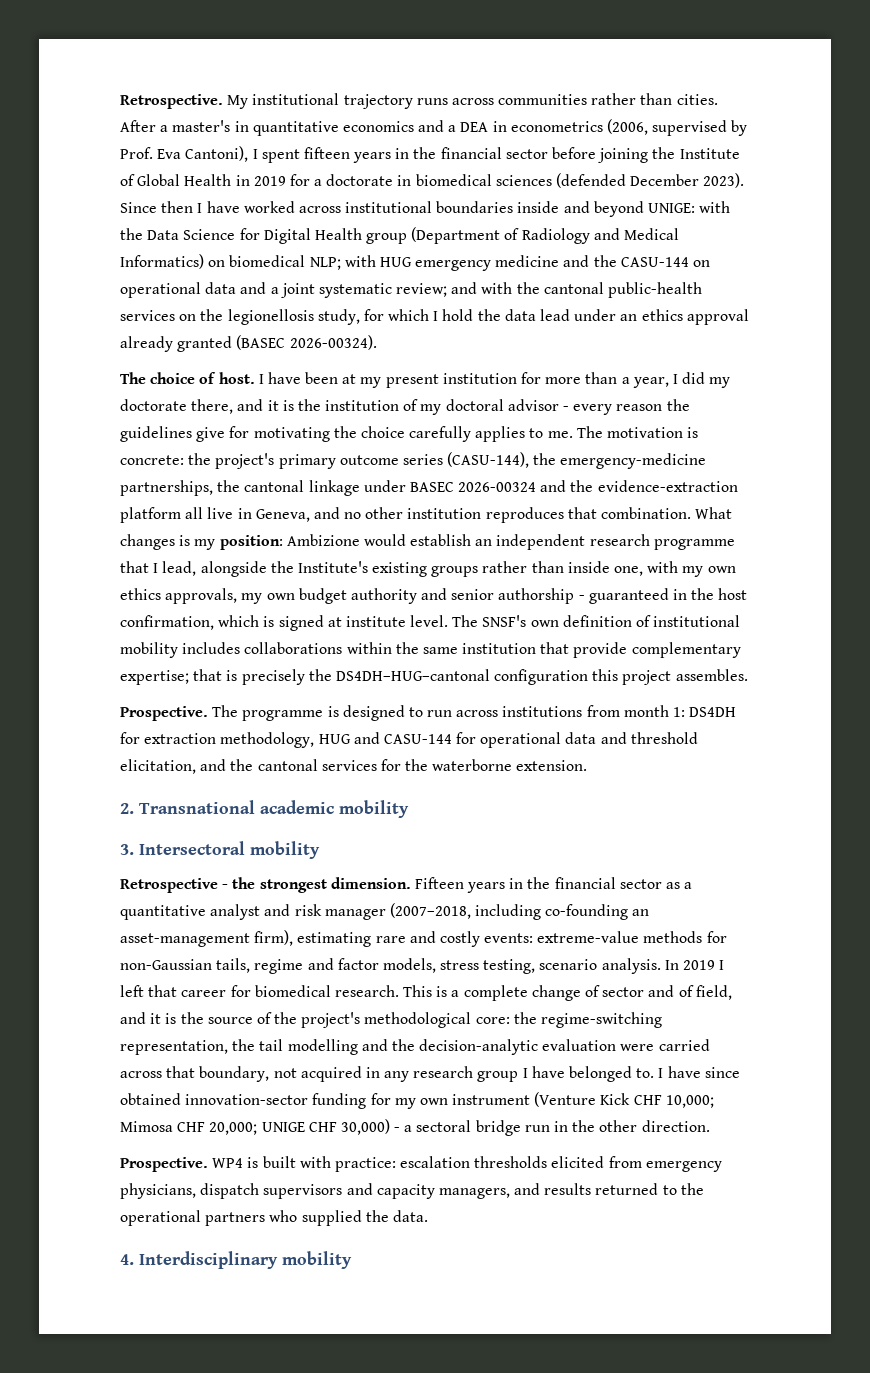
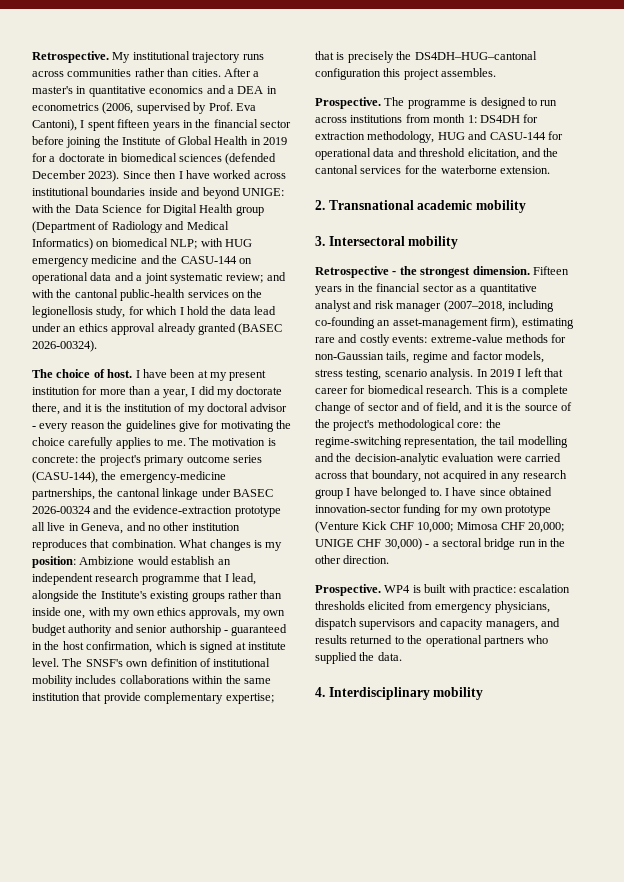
- The motivation is concrete: the project's primary outcome series (CASU-144), the emergency-medicine partnerships, the cantonal linkage under BASEC 2026-00324 and the evidence-extraction platform all live in Geneva, and no other institution reproduces that combination.
+ The motivation is concrete: the project's primary outcome series (CASU-144), the emergency-medicine partnerships, the cantonal linkage under BASEC 2026-00324 and the evidence-extraction prototype all live in Geneva, and no other institution reproduces that combination.
- I have since obtained innovation-sector funding for my own instrument (Venture Kick CHF 10,000; Mimosa CHF 20,000; UNIGE CHF 30,000) - a sectoral bridge run in the other direction.
+ I have since obtained innovation-sector funding for my own prototype (Venture Kick CHF 10,000; Mimosa CHF 20,000; UNIGE CHF 30,000) - a sectoral bridge run in the other direction.

